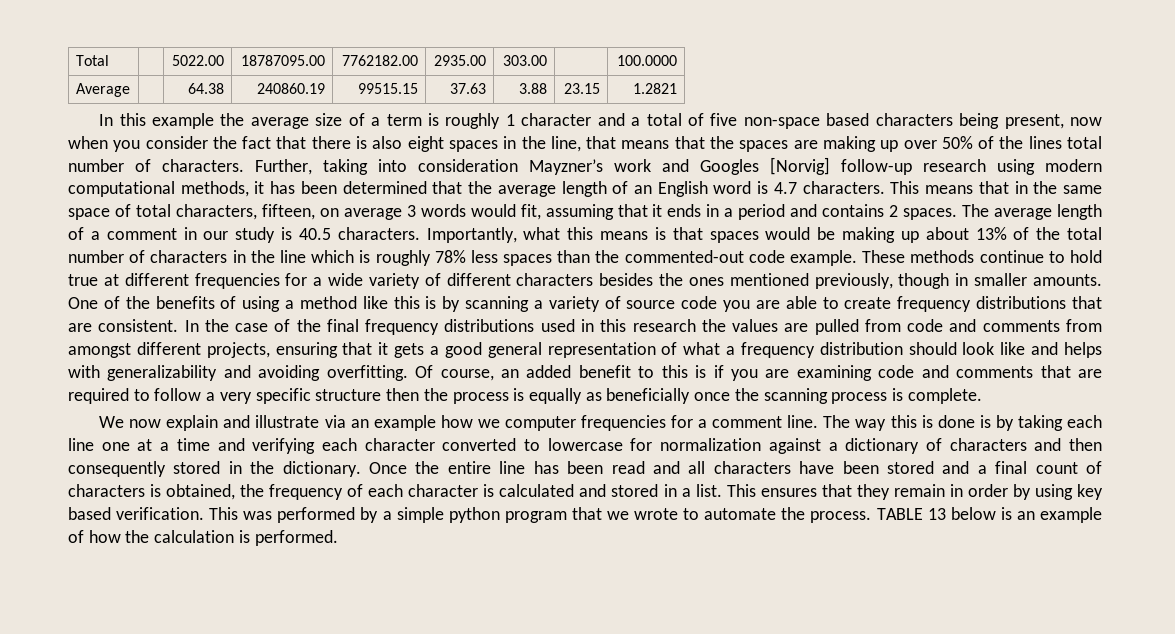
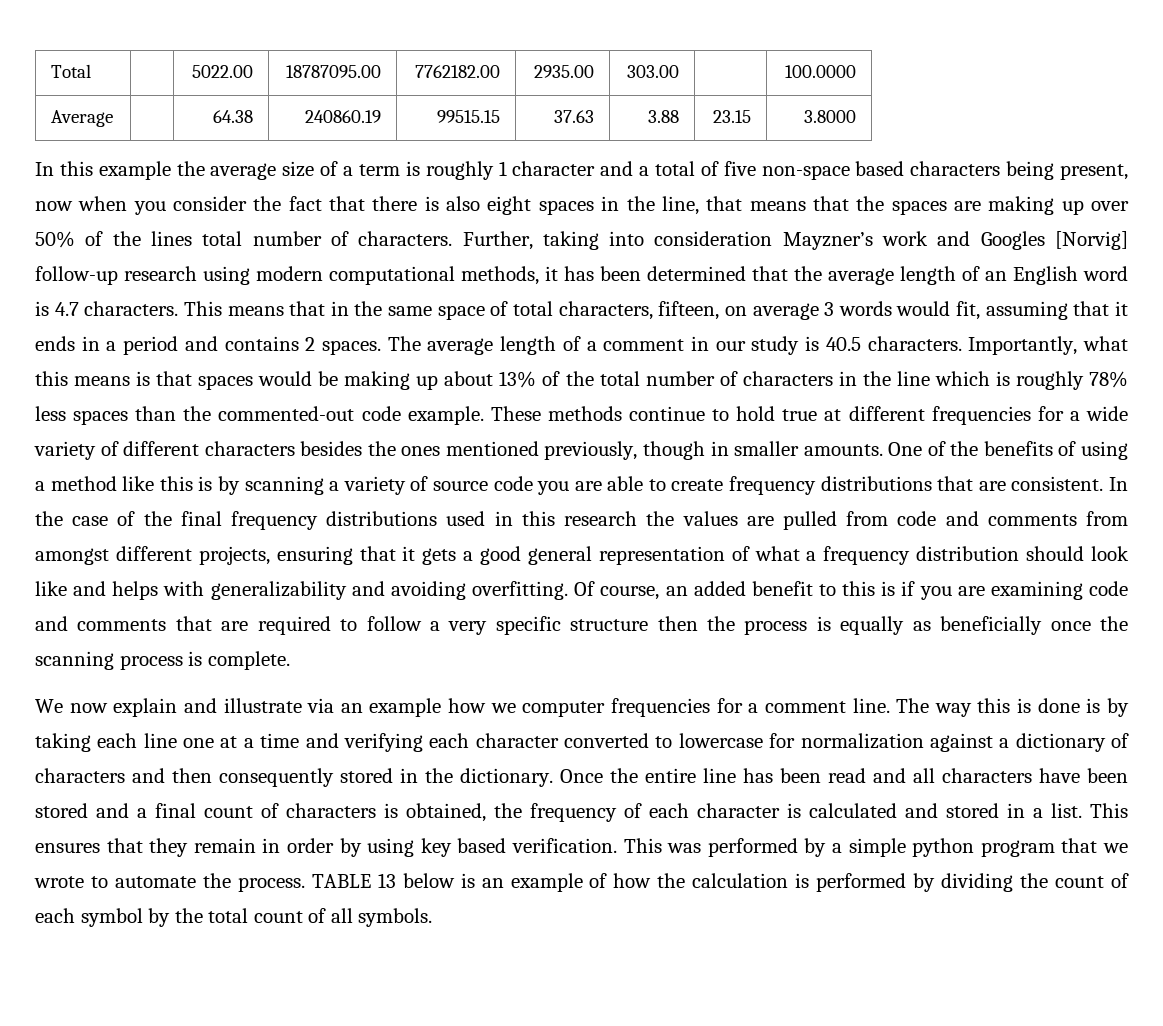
- Average | | 64.38 | 240860.19 | 99515.15 | 37.63 | 3.88 | 23.15 | 1.2821
+ Average | | 64.38 | 240860.19 | 99515.15 | 37.63 | 3.88 | 23.15 | 3.8000
- TABLE 13 below is an example of how the calculation is performed.
+ TABLE 13 below is an example of how the calculation is performed by dividing the count of each symbol by the total count of all symbols.

